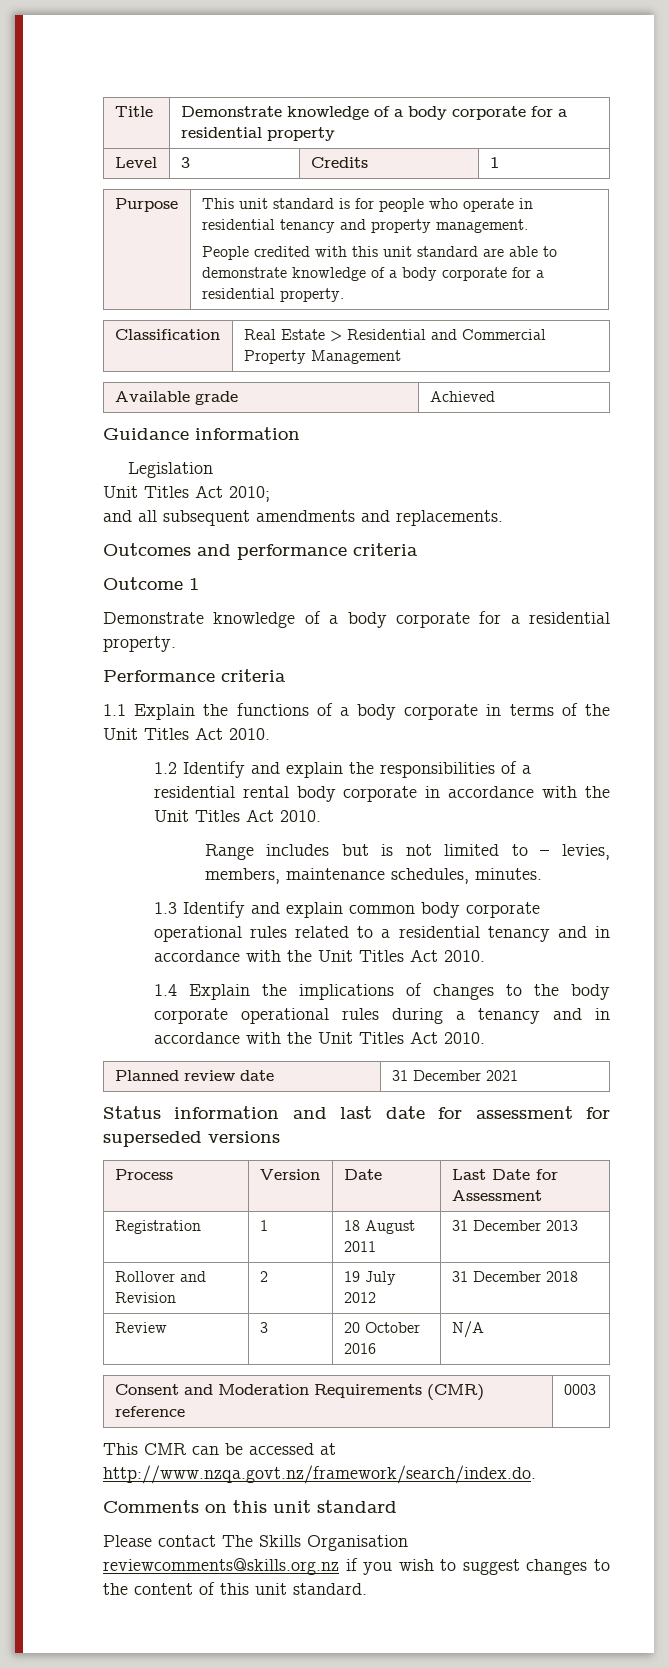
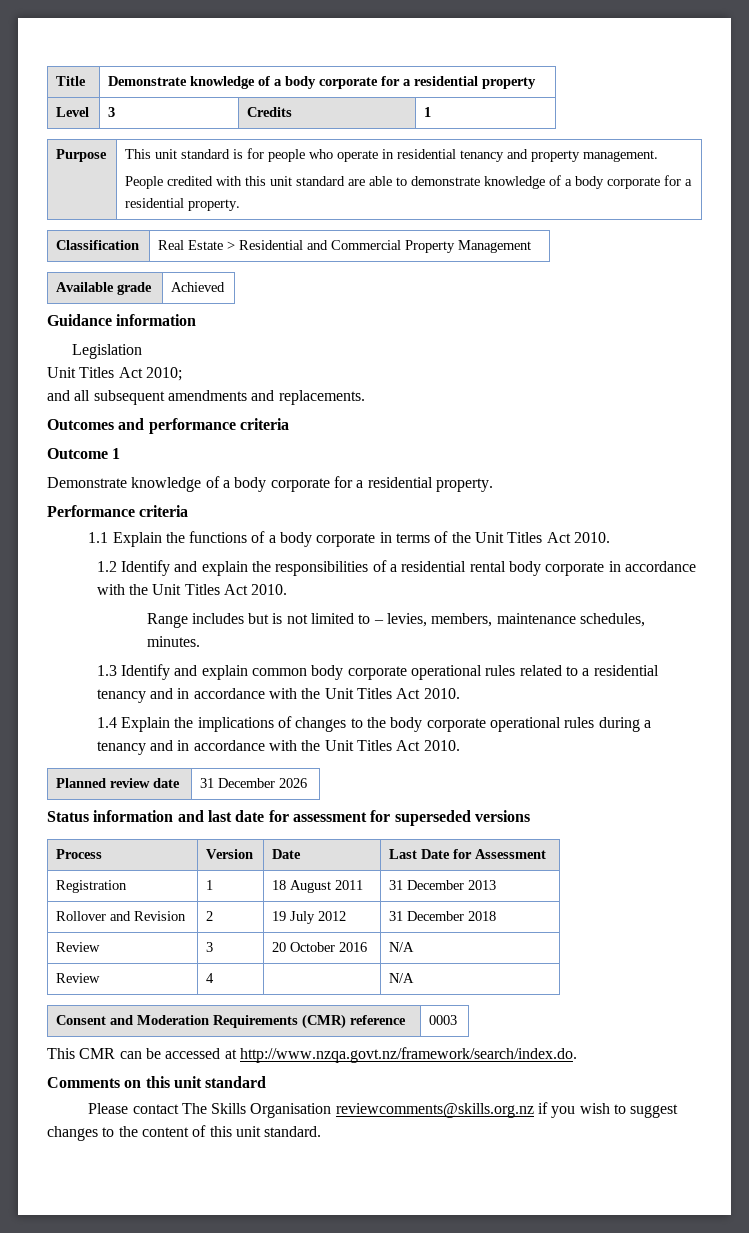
- Planned review date | 31 December 2021
+ Planned review date | 31 December 2026
+ Review | 4 | | N/A

